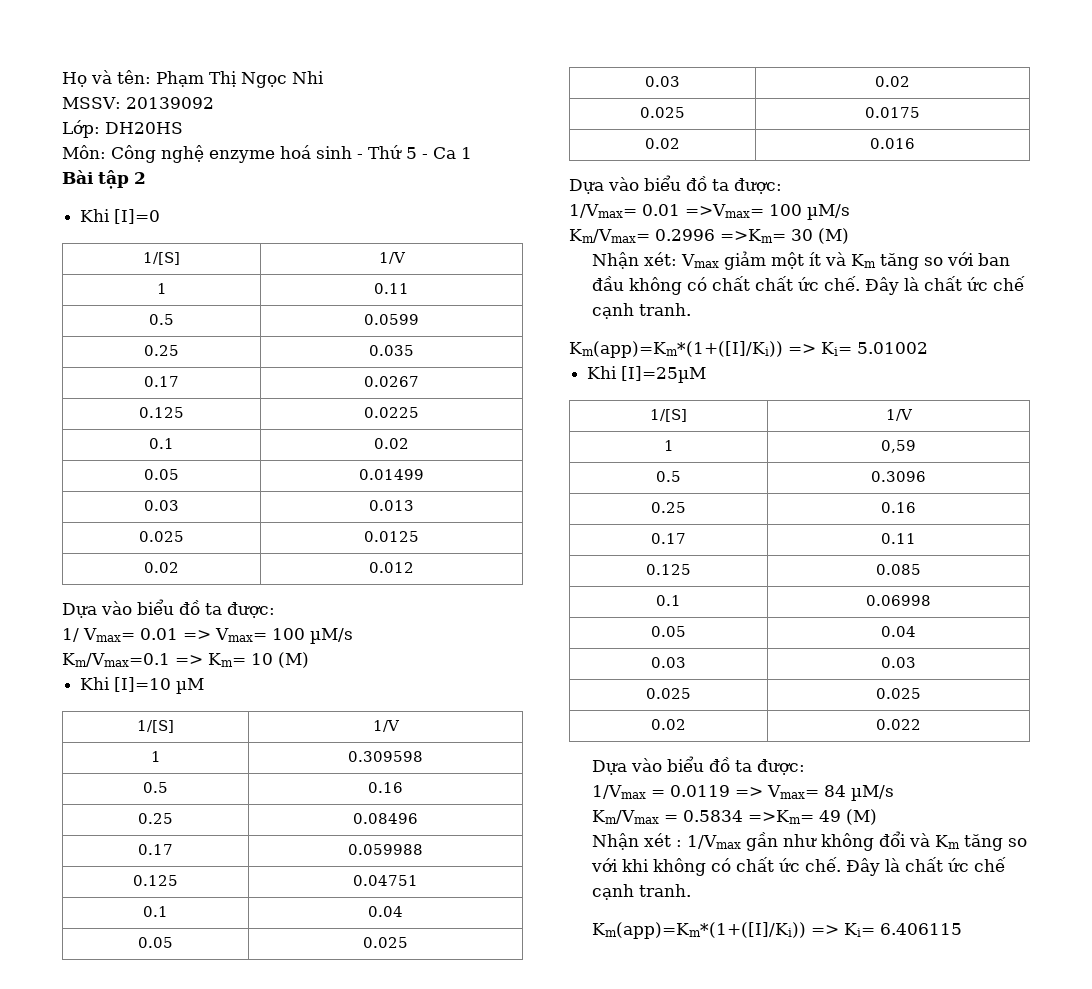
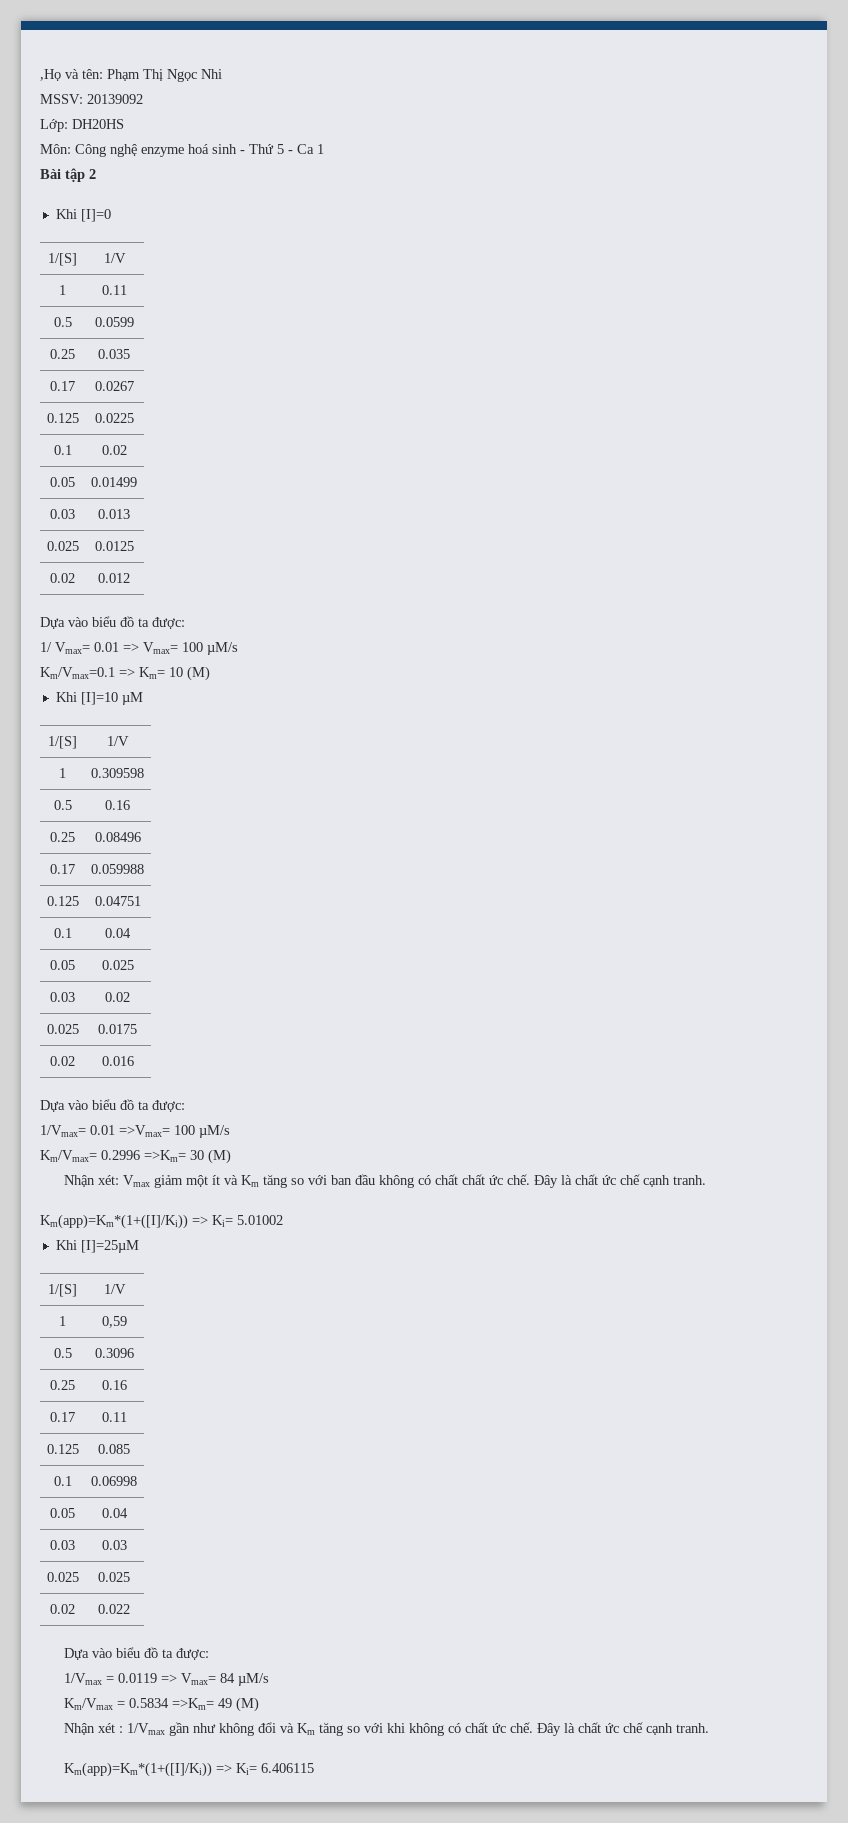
- Họ và tên: Phạm Thị Ngọc Nhi
+ ,Họ và tên: Phạm Thị Ngọc Nhi

